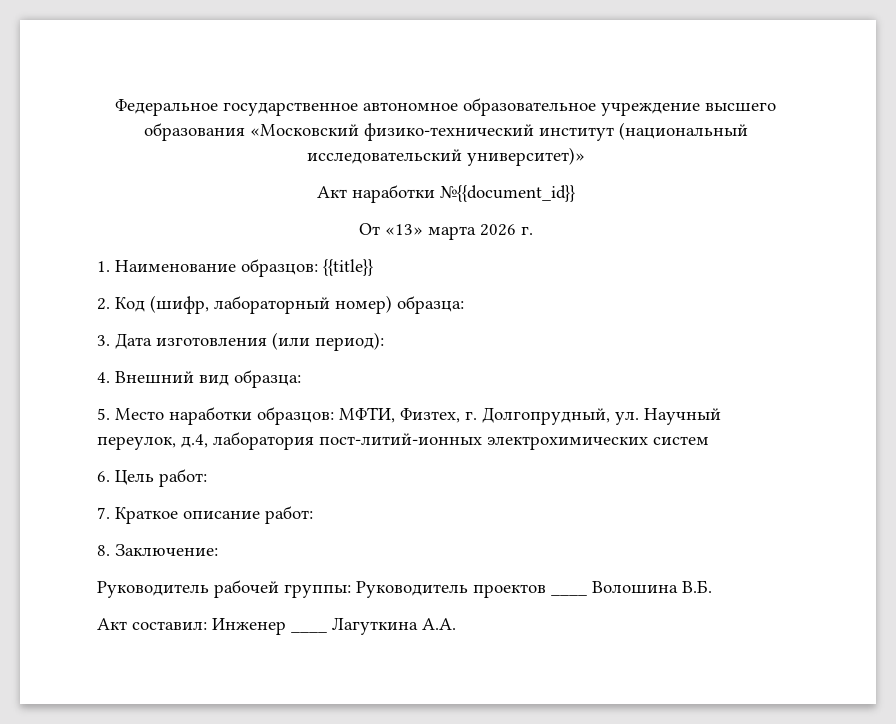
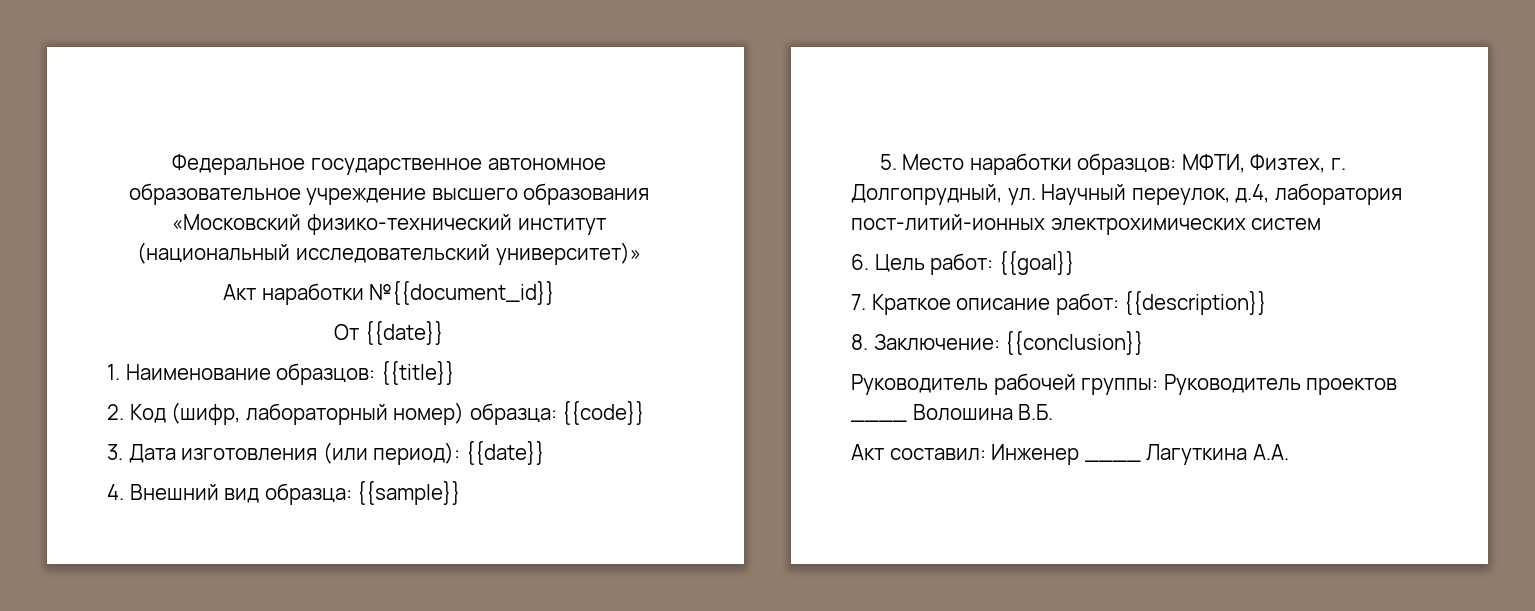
- От «13» марта 2026 г.
+ От {{date}}
- 2. Код (шифр, лабораторный номер) образца:
+ 2. Код (шифр, лабораторный номер) образца: {{code}}
- 3. Дата изготовления (или период):
+ 3. Дата изготовления (или период): {{date}}
- 4. Внешний вид образца:
+ 4. Внешний вид образца: {{sample}}
- 6. Цель работ:
+ 6. Цель работ: {{goal}}
- 7. Краткое описание работ:
+ 7. Краткое описание работ: {{description}}
- 8. Заключение:
+ 8. Заключение: {{conclusion}}

